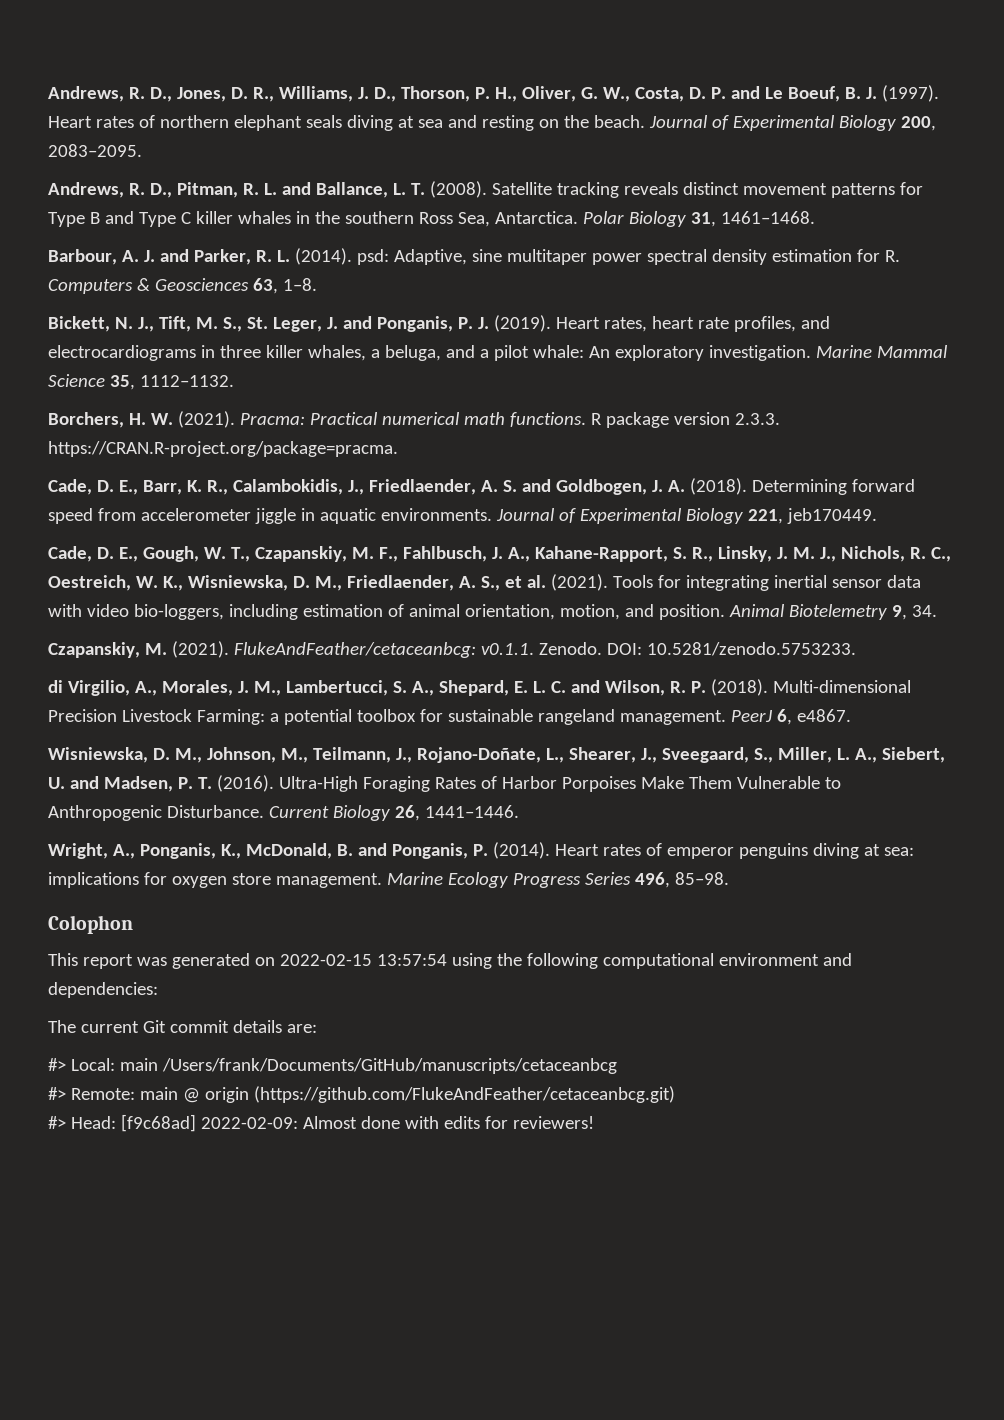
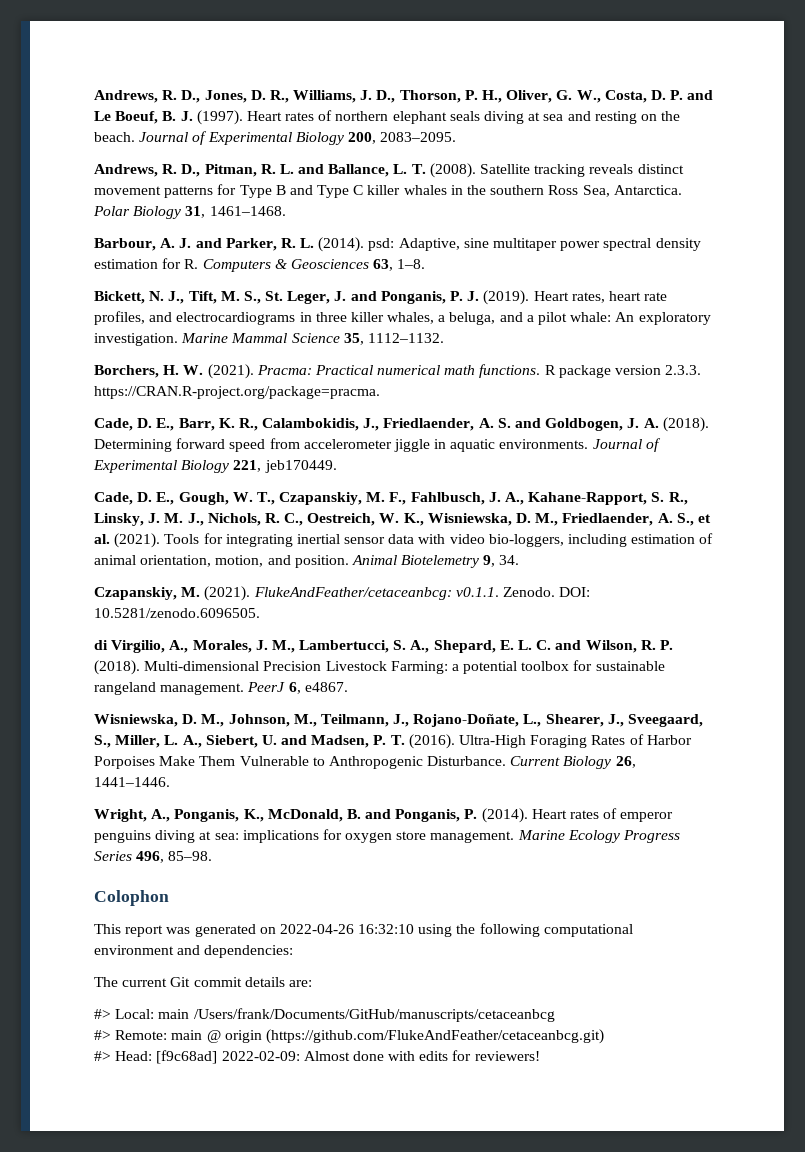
- DOI: 10.5281/zenodo.5753233.
+ DOI: 10.5281/zenodo.6096505.
- This report was generated on 2022-02-15 13:57:54 using the following computational environment and dependencies:
+ This report was generated on 2022-04-26 16:32:10 using the following computational environment and dependencies:

